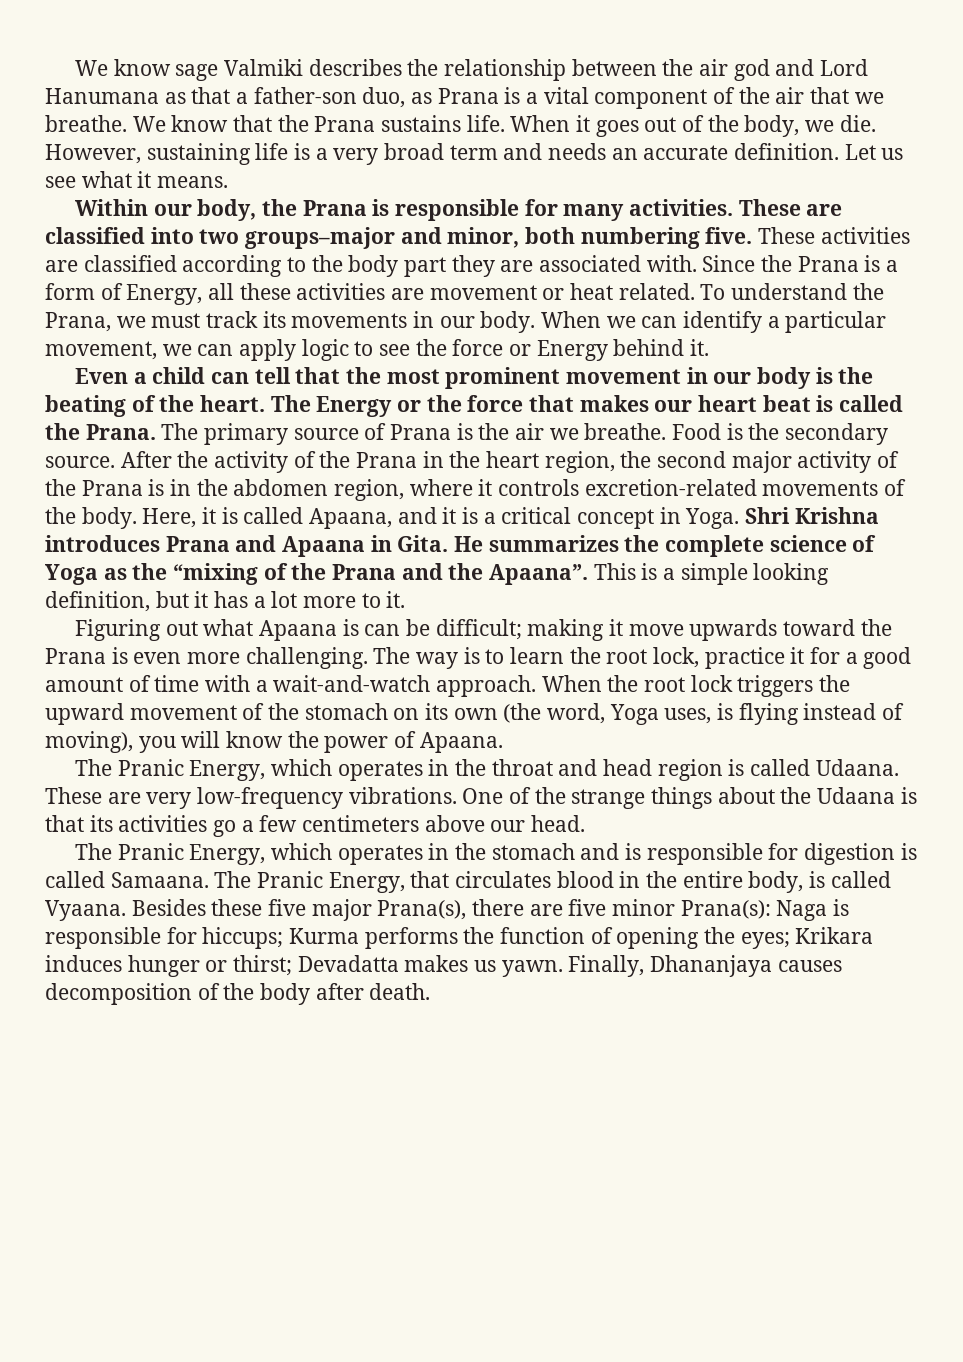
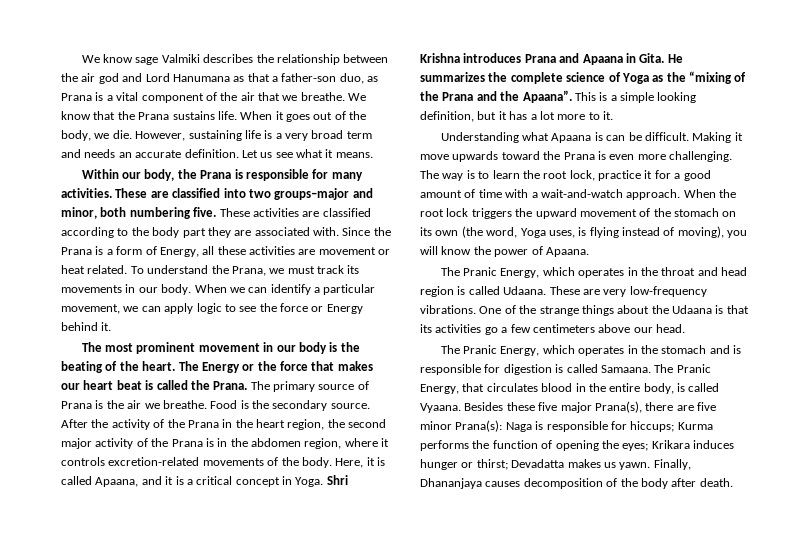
- Even a child can tell that the most prominent movement in our body is the beating of the heart.
+ The most prominent movement in our body is the beating of the heart.
- Figuring out what Apaana is can be difficult; making it move upwards toward the Prana is even more challenging.
+ Understanding what Apaana is can be difficult. Making it move upwards toward the Prana is even more challenging.

